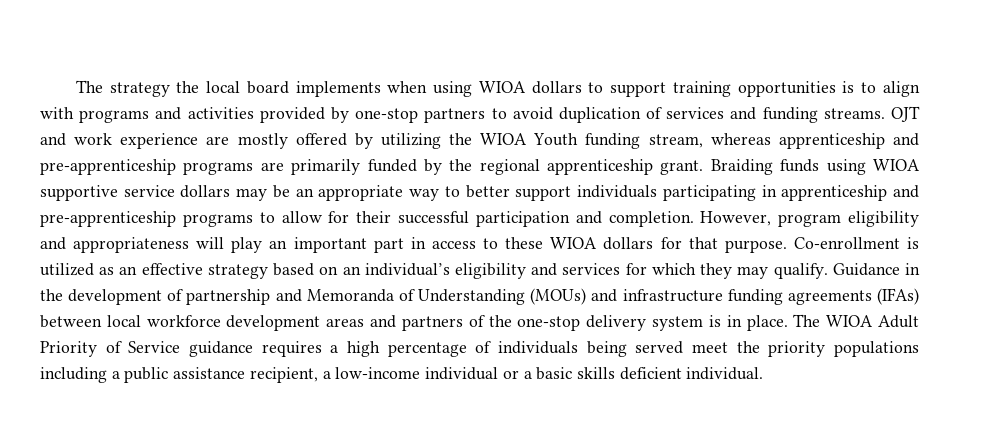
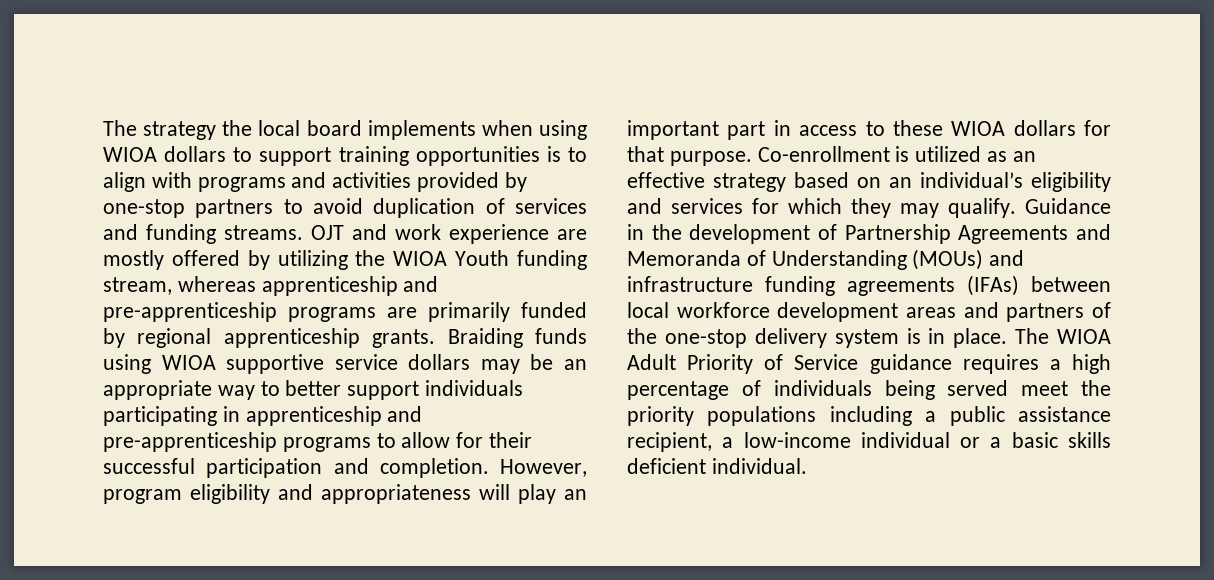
- OJT and work experience are mostly offered by utilizing the WIOA Youth funding stream, whereas apprenticeship and pre-apprenticeship programs are primarily funded by the regional apprenticeship grant.
+ OJT and work experience are mostly offered by utilizing the WIOA Youth funding stream, whereas apprenticeship and pre-apprenticeship programs are primarily funded by regional apprenticeship grants.
- Guidance in the development of partnership and Memoranda of Understanding (MOUs) and infrastructure funding agreements (IFAs) between local workforce development areas and partners of the one-stop delivery system is in place.
+ Guidance in the development of Partnership Agreements and Memoranda of Understanding (MOUs) and infrastructure funding agreements (IFAs) between local workforce development areas and partners of the one-stop delivery system is in place.

